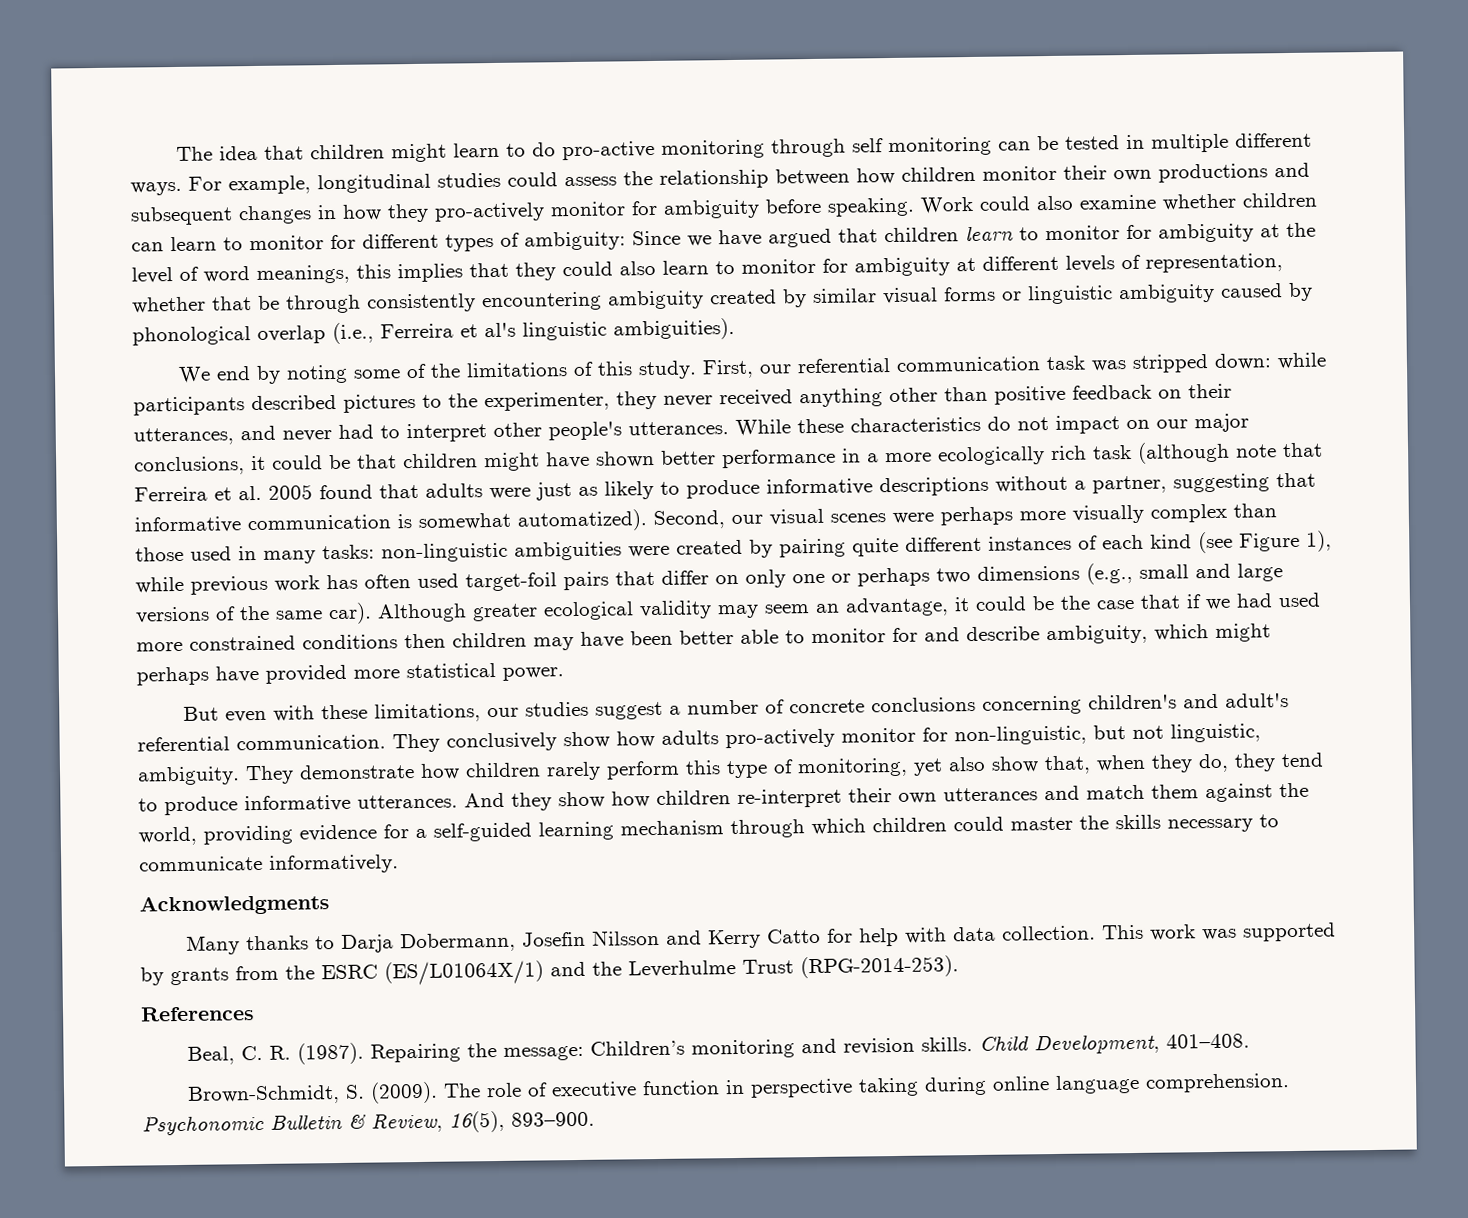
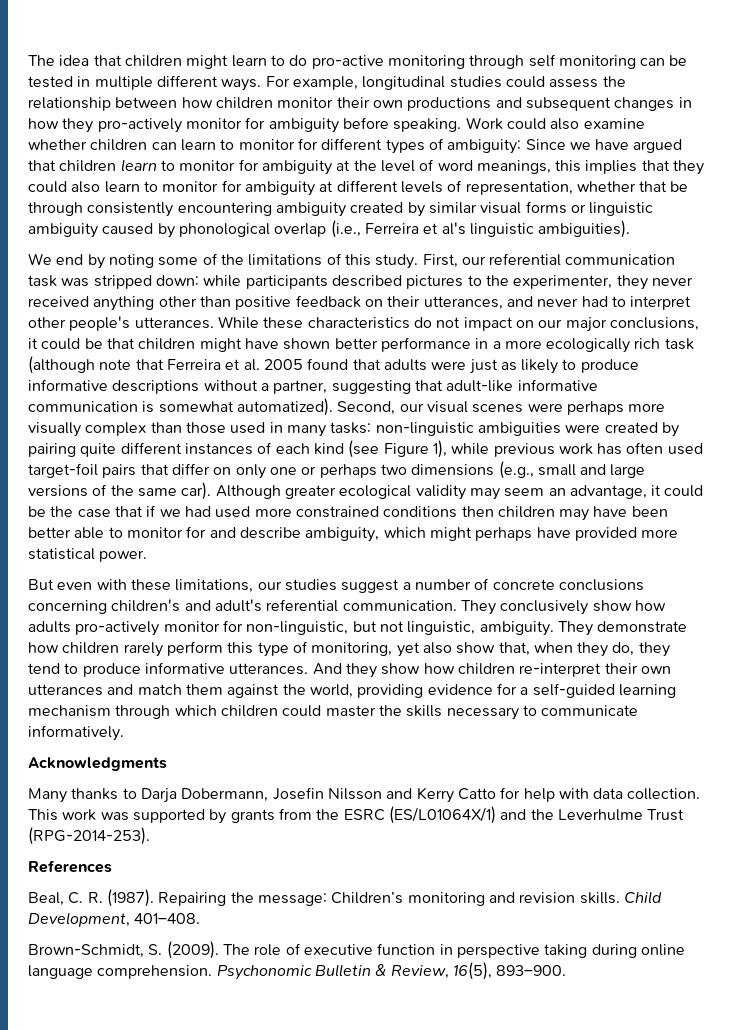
- While these characteristics do not impact on our major conclusions, it could be that children might have shown better performance in a more ecologically rich task (although note that Ferreira et al. 2005 found that adults were just as likely to produce informative descriptions without a partner, suggesting that informative communication is somewhat automatized).
+ While these characteristics do not impact on our major conclusions, it could be that children might have shown better performance in a more ecologically rich task (although note that Ferreira et al. 2005 found that adults were just as likely to produce informative descriptions without a partner, suggesting that adult-like informative communication is somewhat automatized).

